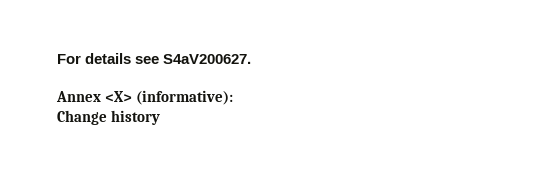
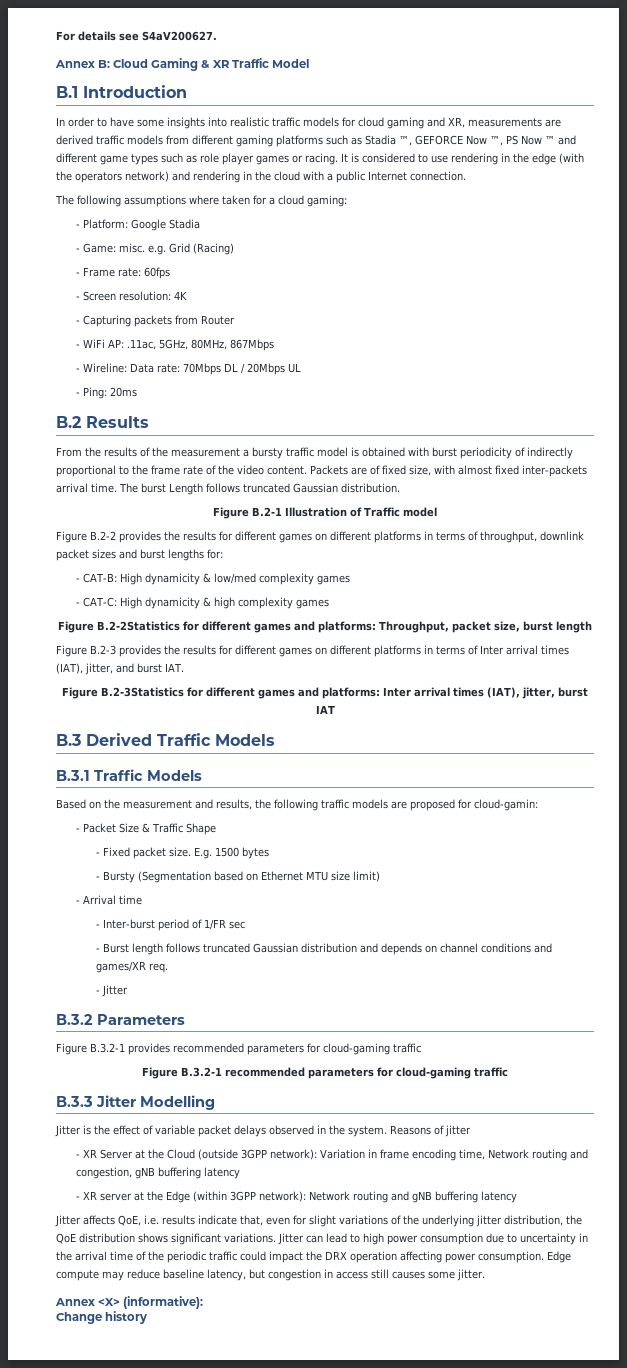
+ Annex B: Cloud Gaming & XR Traffic Model
+ B.1 Introduction
+ In order to have some insights into realistic traffic models for cloud gaming and XR, measurements are derived traffic models from different gaming platforms such as Stadia ™, GEFORCE Now ™, PS Now ™ and different game types such as role player games or racing. It is considered to use rendering in the edge (with the operators network) and rendering in the cloud with a public Internet connection.
+ The following assumptions where taken for a cloud gaming:
+ - Platform: Google Stadia
+ - Game: misc. e.g. Grid (Racing)
+ - Frame rate: 60fps
+ - Screen resolution: 4K
+ - Capturing packets from Router
+ - WiFi AP: .11ac, 5GHz, 80MHz, 867Mbps
+ - Wireline: Data rate: 70Mbps DL / 20Mbps UL
+ - Ping: 20ms
+ B.2 Results
+ From the results of the measurement a bursty traffic model is obtained with burst periodicity of indirectly proportional to the frame rate of the video content. Packets are of fixed size, with almost fixed inter-packets arrival time. The burst Length follows truncated Gaussian distribution.
+ Figure B.2-1 Illustration of Traffic model
+ Figure B.2-2 provides the results for different games on different platforms in terms of throughput, downlink packet sizes and burst lengths for:
+ - CAT-B: High dynamicity & low/med complexity games
+ - CAT-C: High dynamicity & high complexity games
+ Figure B.2-2Statistics for different games and platforms: Throughput, packet size, burst length
+ Figure B.2-3 provides the results for different games on different platforms in terms of Inter arrival times (IAT), jitter, and burst IAT.
+ Figure B.2-3Statistics for different games and platforms: Inter arrival times (IAT), jitter, burst IAT
+ B.3 Derived Traffic Models
+ B.3.1 Traffic Models
+ Based on the measurement and results, the following traffic models are proposed for cloud-gamin:
+ - Packet Size & Traffic Shape
+ - Fixed packet size. E.g. 1500 bytes
+ - Bursty (Segmentation based on Ethernet MTU size limit)
+ - Arrival time
+ - Inter-burst period of 1/FR sec
+ - Burst length follows truncated Gaussian distribution and depends on channel conditions and games/XR req.
+ - Jitter
+ B.3.2 Parameters
+ Figure B.3.2-1 provides recommended parameters for cloud-gaming traffic
+ Figure B.3.2-1 recommended parameters for cloud-gaming traffic
+ B.3.3 Jitter Modelling
+ Jitter is the effect of variable packet delays observed in the system. Reasons of jitter
+ - XR Server at the Cloud (outside 3GPP network): Variation in frame encoding time, Network routing and congestion, gNB buffering latency
+ - XR server at the Edge (within 3GPP network): Network routing and gNB buffering latency
+ Jitter affects QoE, i.e. results indicate that, even for slight variations of the underlying jitter distribution, the QoE distribution shows significant variations. Jitter can lead to high power consumption due to uncertainty in the arrival time of the periodic traffic could impact the DRX operation affecting power consumption. Edge compute may reduce baseline latency, but congestion in access still causes some jitter.

